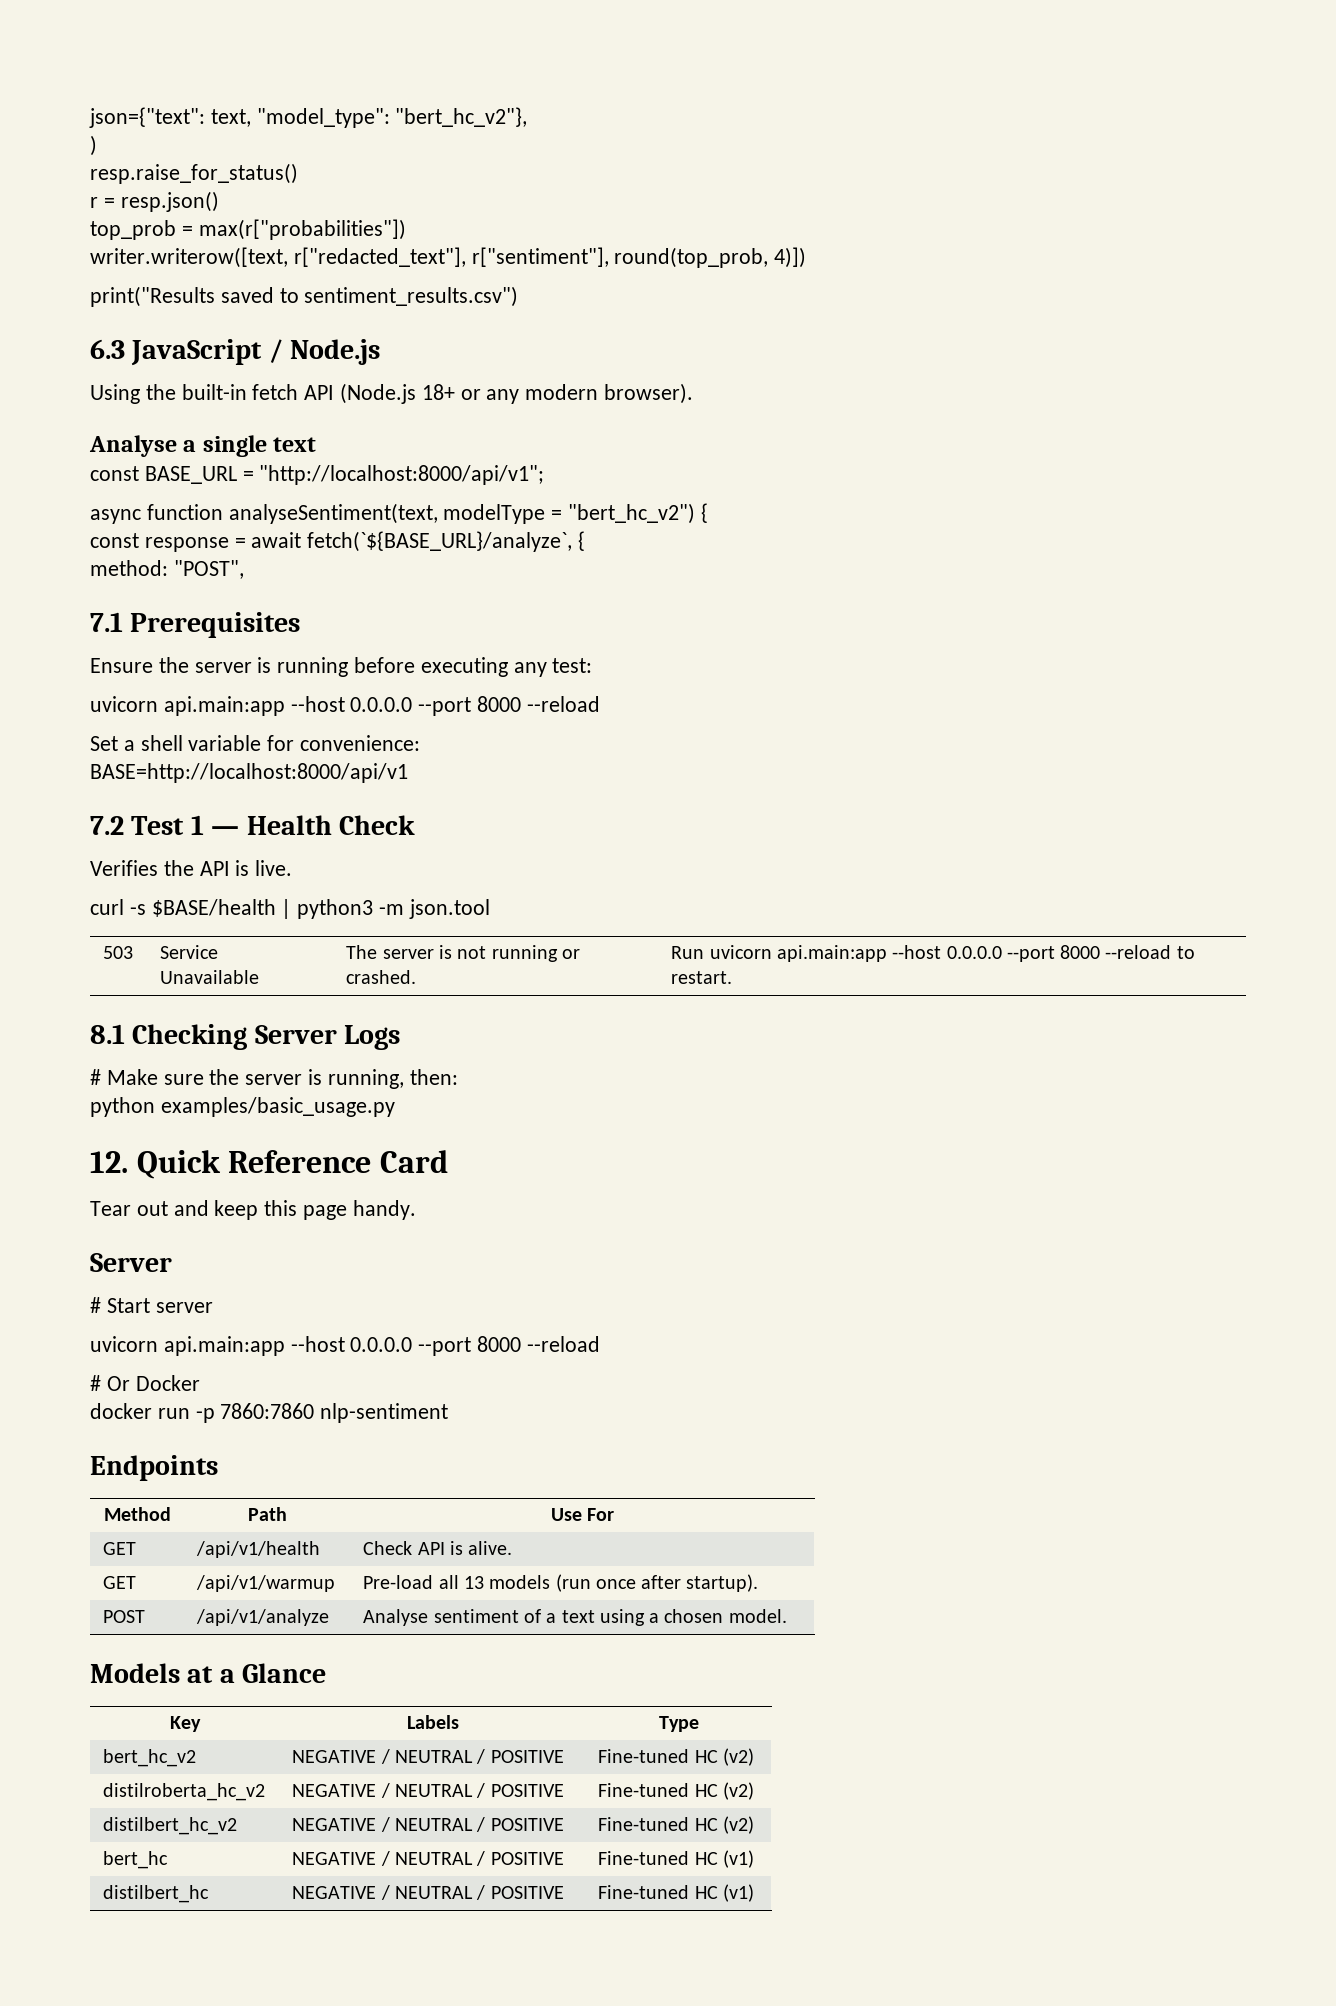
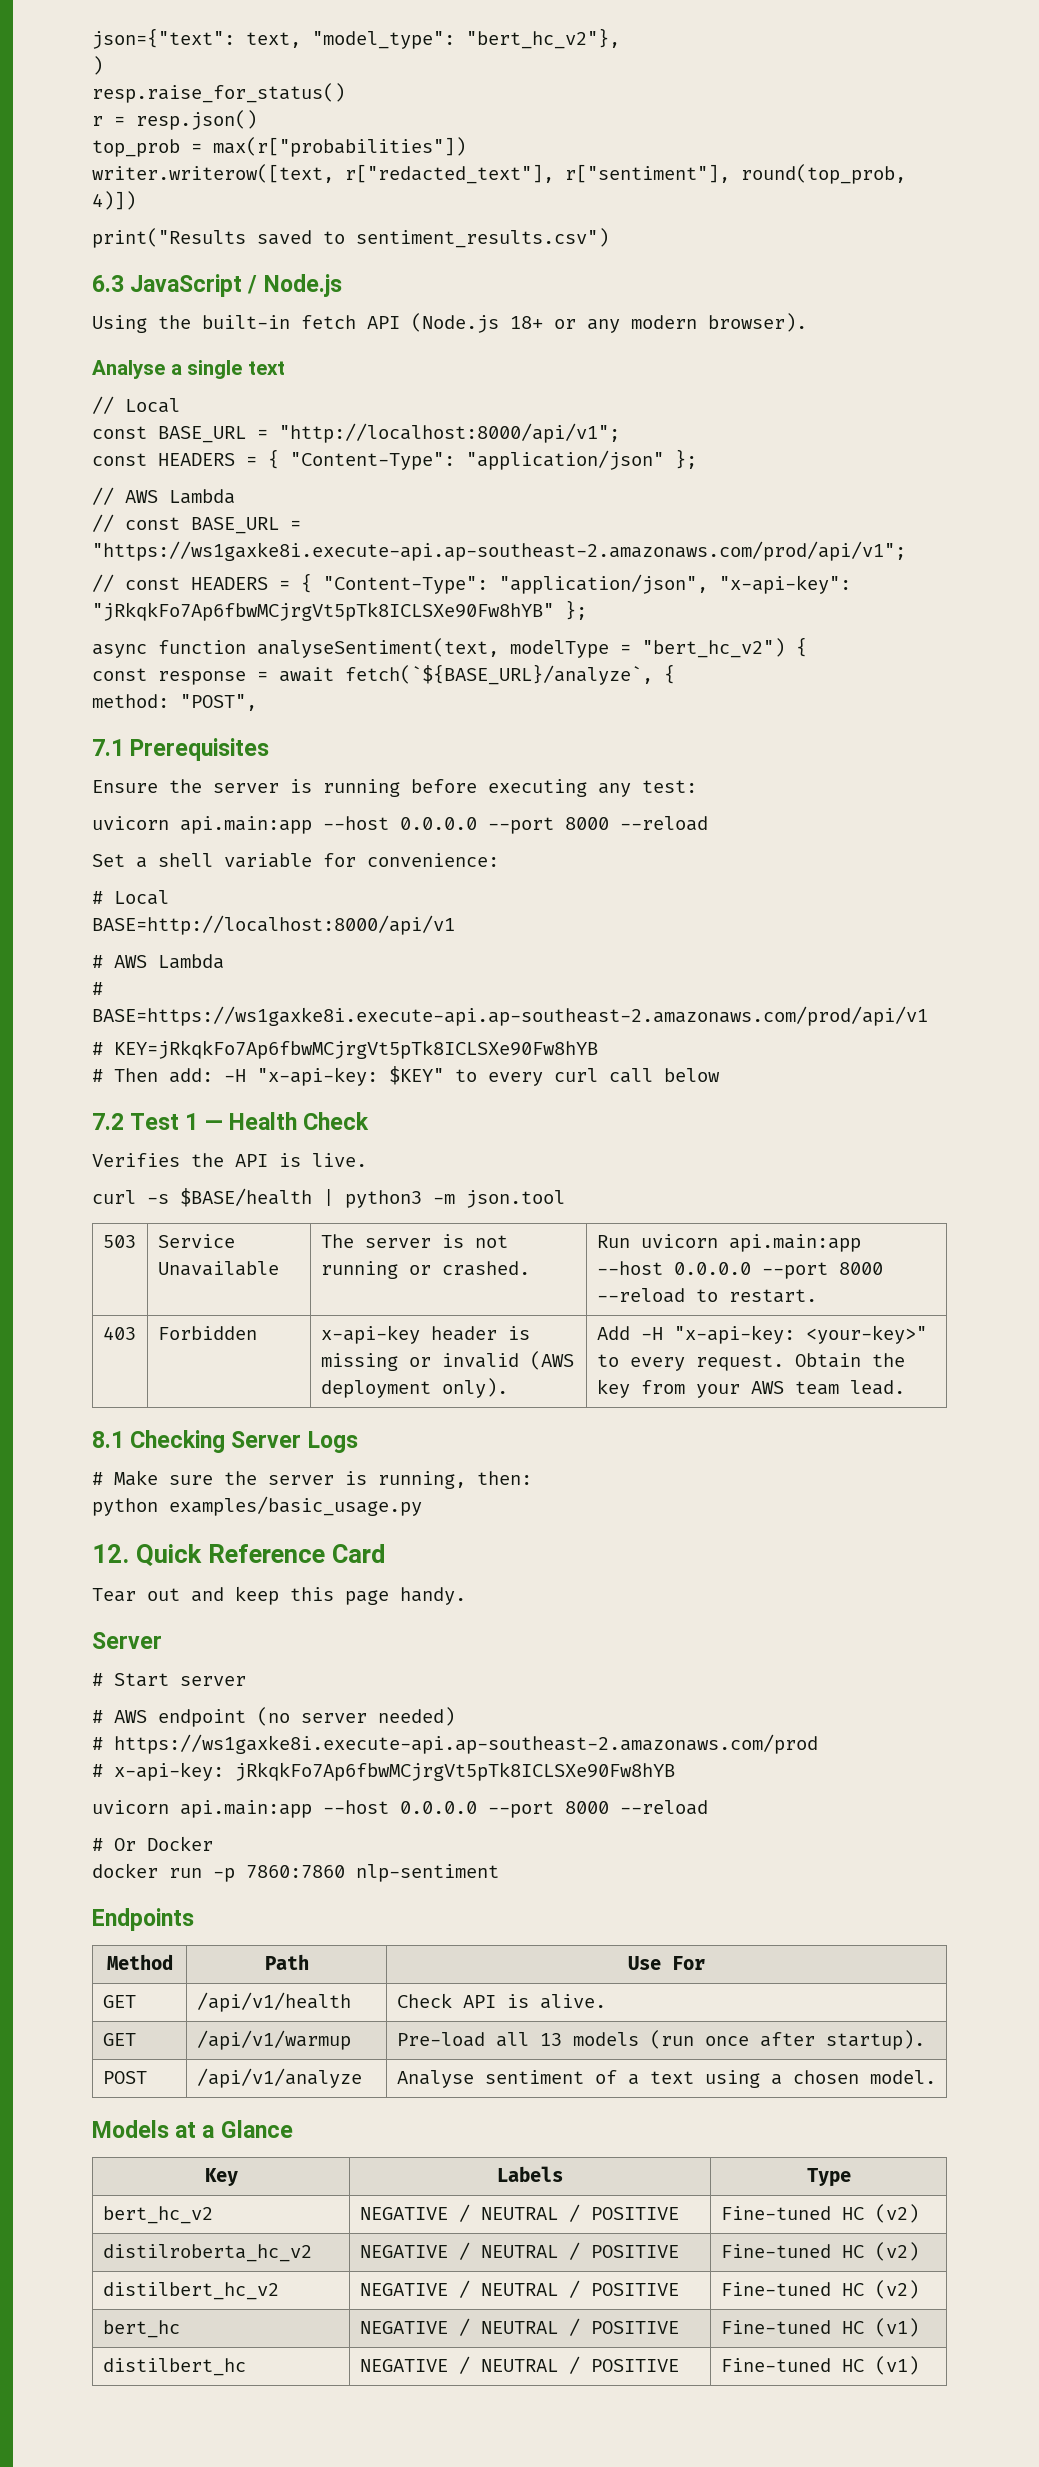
+ // Local
+ const HEADERS = { "Content-Type": "application/json" };
+ // AWS Lambda
+ // const BASE_URL = "https://ws1gaxke8i.execute-api.ap-southeast-2.amazonaws.com/prod/api/v1";
+ // const HEADERS = { "Content-Type": "application/json", "x-api-key": "jRkqkFo7Ap6fbwMCjrgVt5pTk8ICLSXe90Fw8hYB" };
+ # Local
+ # AWS Lambda
+ # BASE=https://ws1gaxke8i.execute-api.ap-southeast-2.amazonaws.com/prod/api/v1
+ # KEY=jRkqkFo7Ap6fbwMCjrgVt5pTk8ICLSXe90Fw8hYB
+ # Then add: -H "x-api-key: $KEY" to every curl call below
+ 403 | Forbidden | x-api-key header is missing or invalid (AWS deployment only). | Add -H "x-api-key: <your-key>" to every request. Obtain the key from your AWS team lead.
+ # AWS endpoint (no server needed)
+ # https://ws1gaxke8i.execute-api.ap-southeast-2.amazonaws.com/prod
+ # x-api-key: jRkqkFo7Ap6fbwMCjrgVt5pTk8ICLSXe90Fw8hYB

